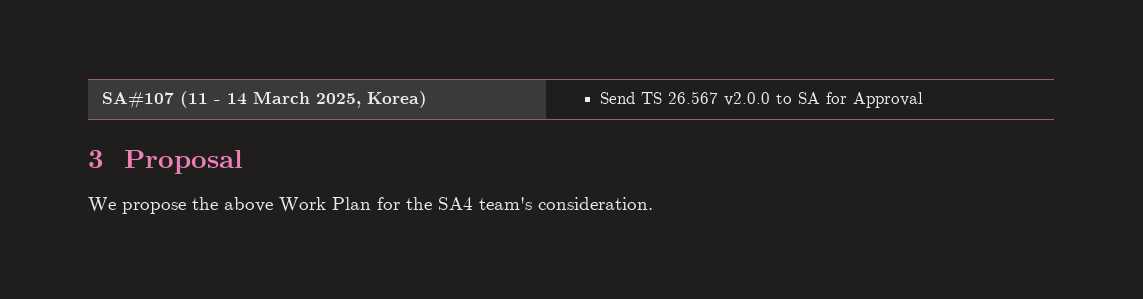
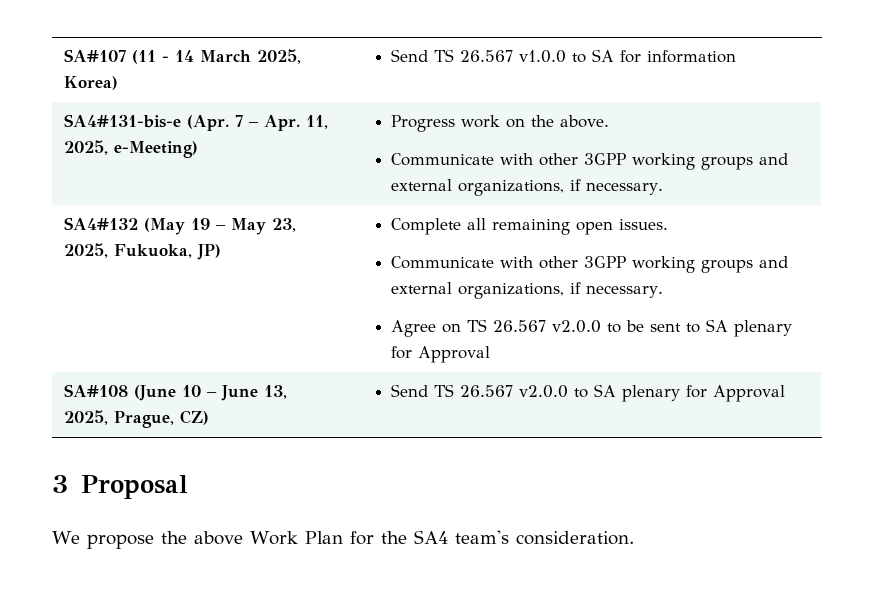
- SA#107 (11 - 14 March 2025, Korea) | Send TS 26.567 v2.0.0 to SA for Approval
+ SA#107 (11 - 14 March 2025, Korea) | Send TS 26.567 v1.0.0 to SA for information
+ SA4#131-bis-e (Apr. 7 – Apr. 11, 2025, e-Meeting) | Progress work on the above.
+ Communicate with other 3GPP working groups and external organizations, if necessary.
+ SA4#132 (May 19 – May 23, 2025, Fukuoka, JP) | Complete all remaining open issues.
+ Communicate with other 3GPP working groups and external organizations, if necessary.
+ Agree on TS 26.567 v2.0.0 to be sent to SA plenary for Approval
+ SA#108 (June 10 – June 13, 2025, Prague, CZ) | Send TS 26.567 v2.0.0 to SA plenary for Approval

